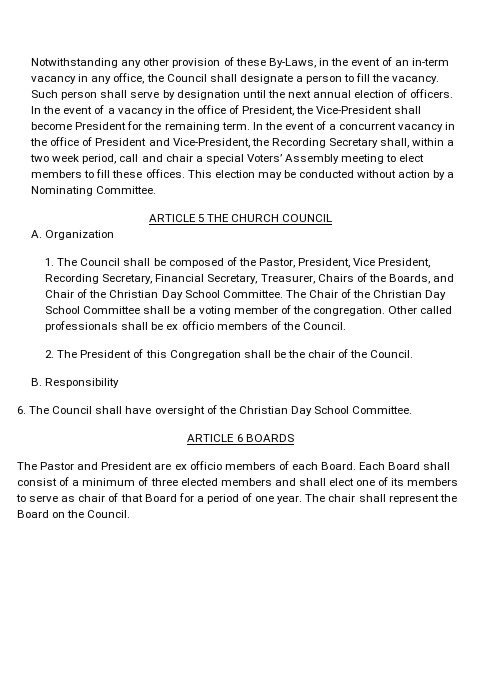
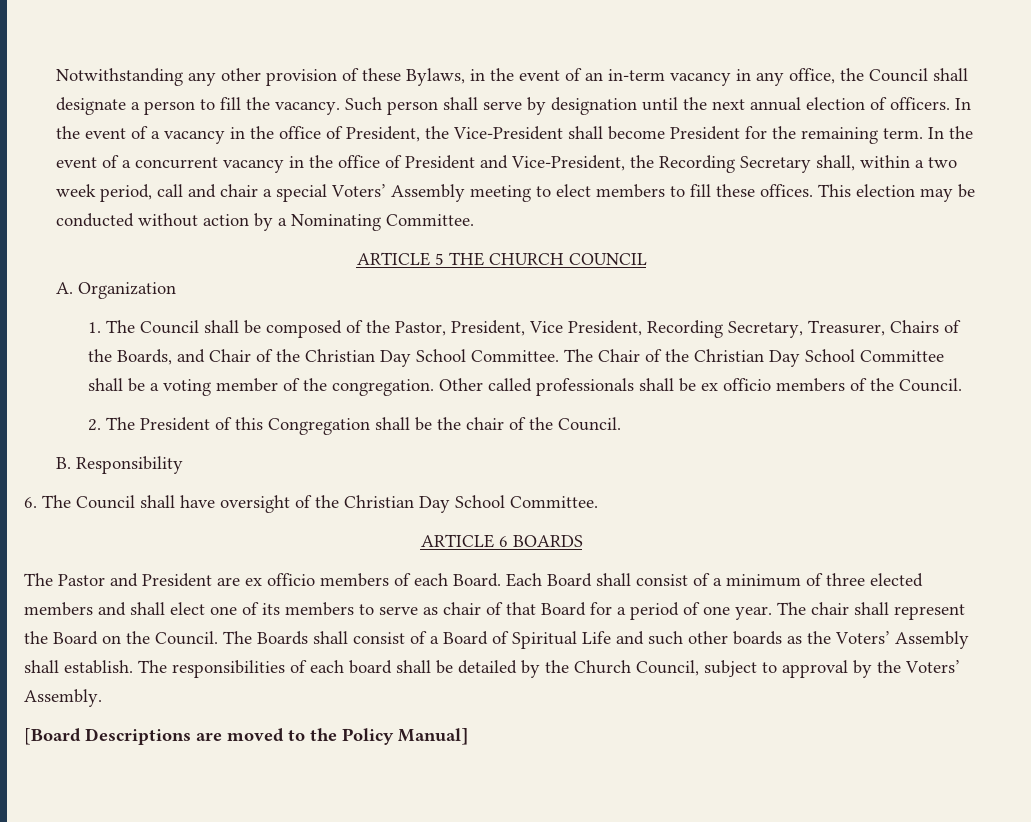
- Notwithstanding any other provision of these By-Laws, in the event of an in-term vacancy in any office, the Council shall designate a person to fill the vacancy.
+ Notwithstanding any other provision of these Bylaws, in the event of an in-term vacancy in any office, the Council shall designate a person to fill the vacancy.
- 1. The Council shall be composed of the Pastor, President, Vice President, Recording Secretary, Financial Secretary, Treasurer, Chairs of the Boards, and Chair of the Christian Day School Committee.
+ 1. The Council shall be composed of the Pastor, President, Vice President, Recording Secretary, Treasurer, Chairs of the Boards, and Chair of the Christian Day School Committee.
+ The Boards shall consist of a Board of Spiritual Life and such other boards as the Voters’ Assembly shall establish. The responsibilities of each board shall be detailed by the Church Council, subject to approval by the Voters’ Assembly.
+ [Board Descriptions are moved to the Policy Manual]

